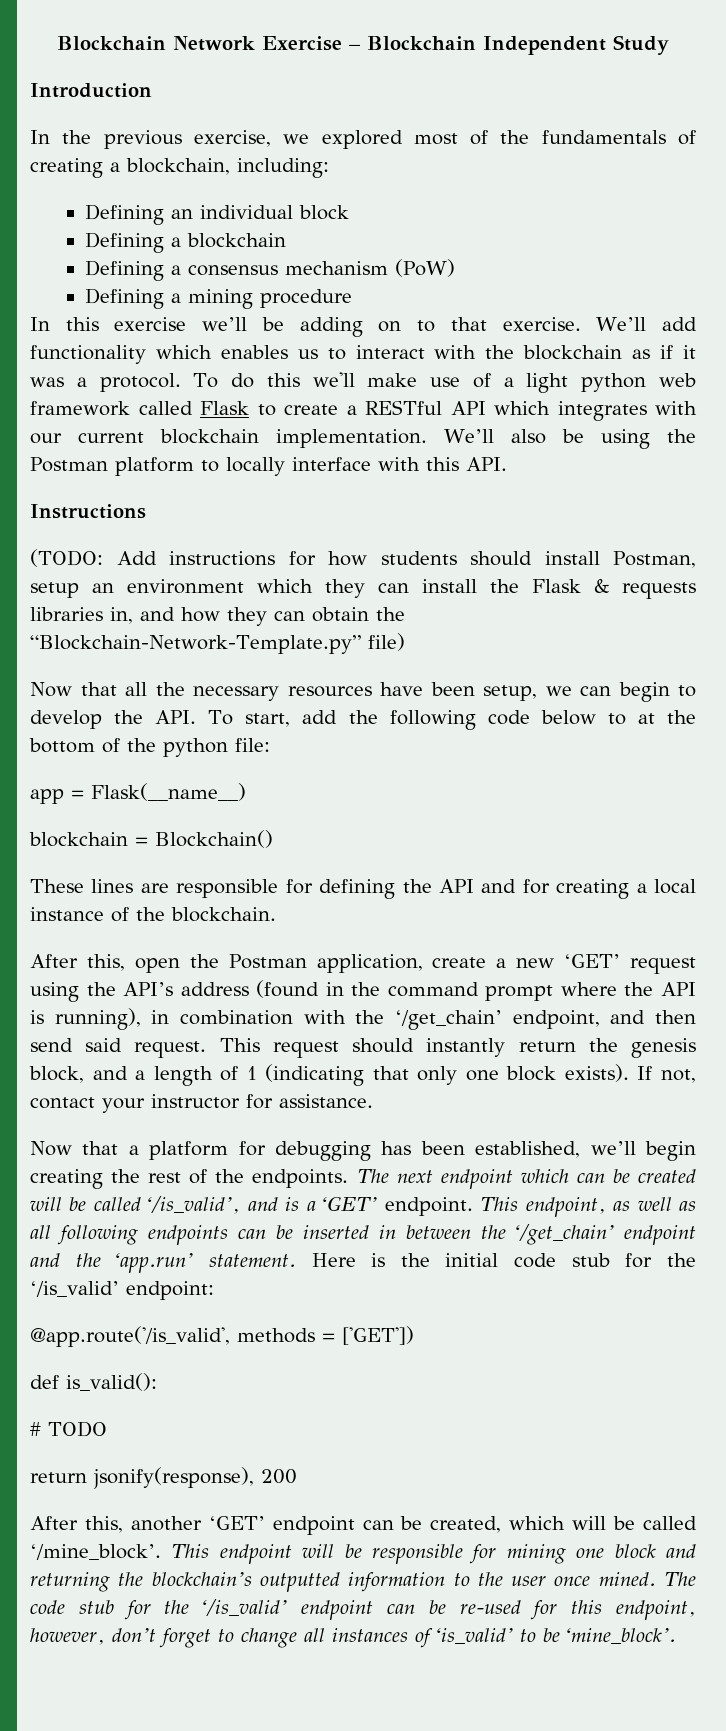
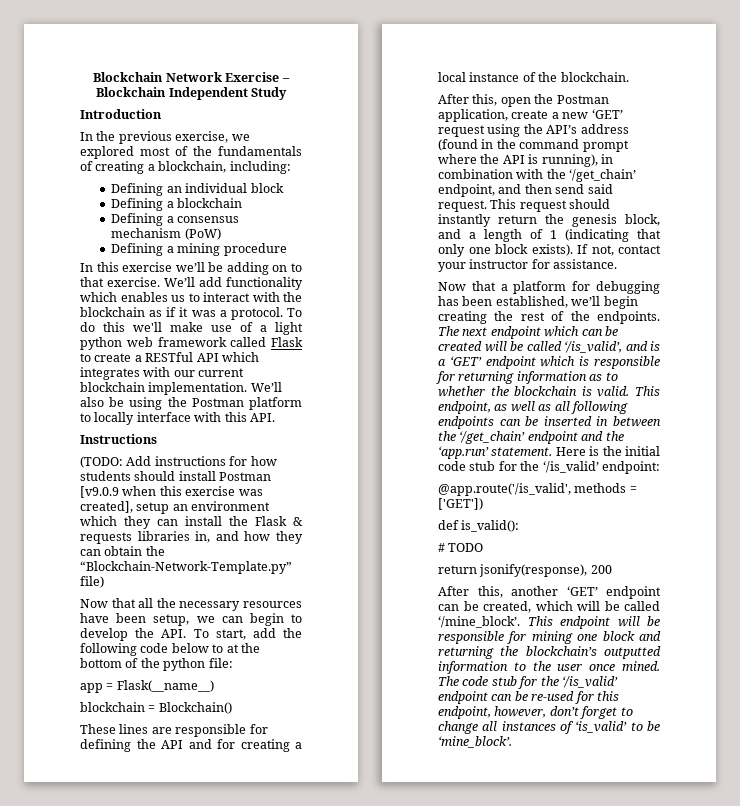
- (TODO: Add instructions for how students should install Postman, setup an environment which they can install the Flask & requests libraries in, and how they can obtain the “Blockchain-Network-Template.py” file)
+ (TODO: Add instructions for how students should install Postman [v9.0.9 when this exercise was created], setup an environment which they can install the Flask & requests libraries in, and how they can obtain the “Blockchain-Network-Template.py” file)
- The next endpoint which can be created will be called ‘/is_valid’, and is a ‘GET’ endpoint.
+ The next endpoint which can be created will be called ‘/is_valid’, and is a ‘GET’ endpoint which is responsible for returning information as to whether the blockchain is valid.

